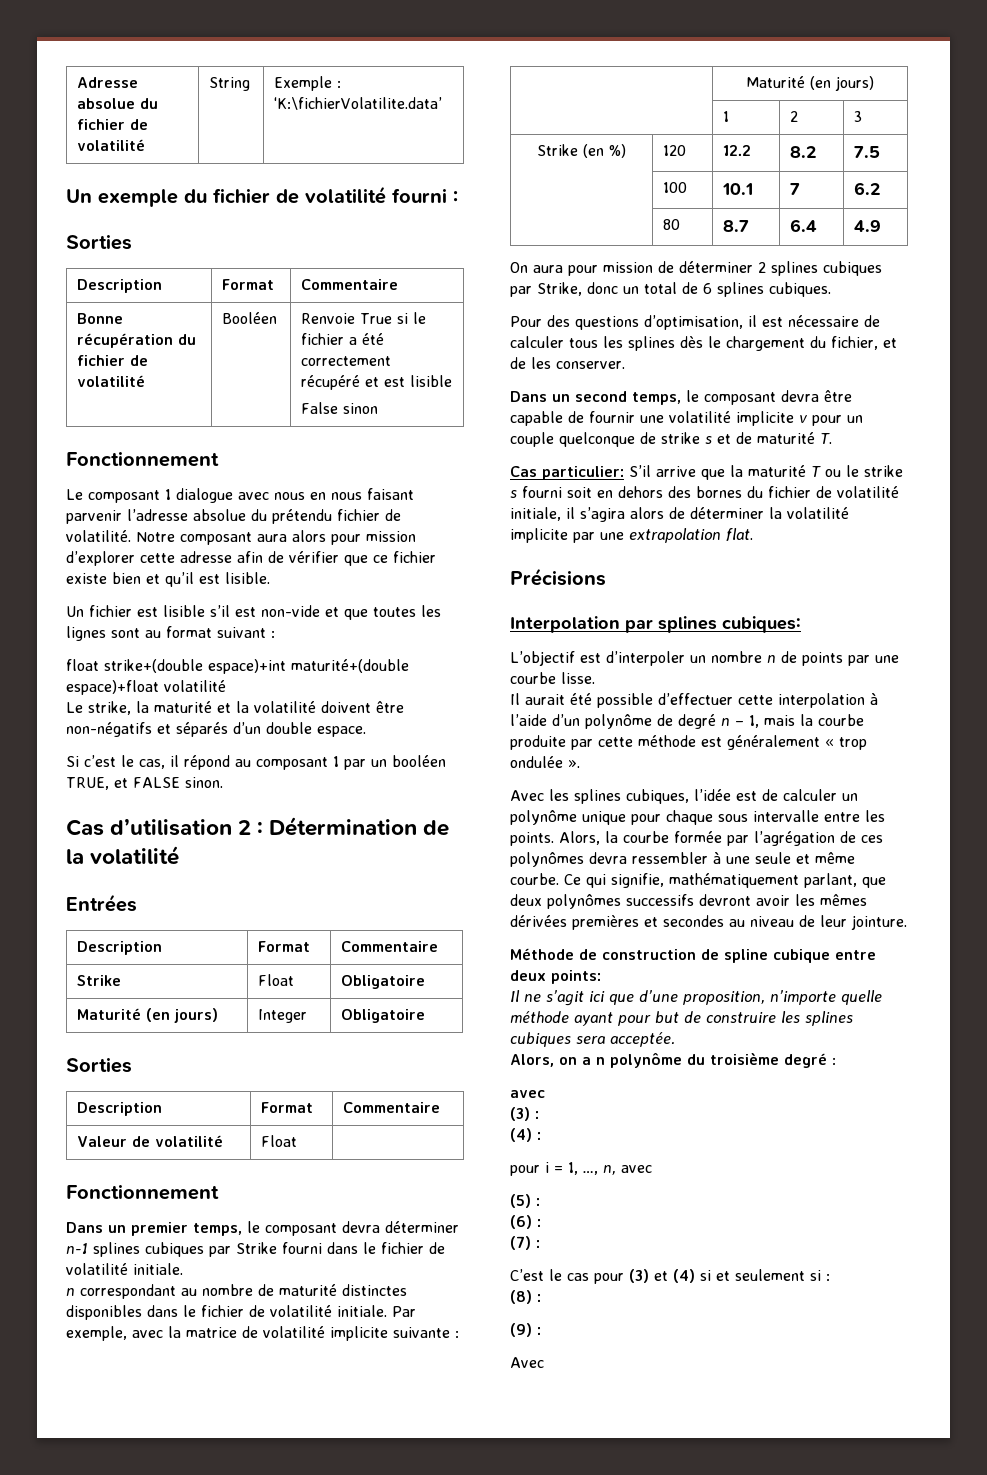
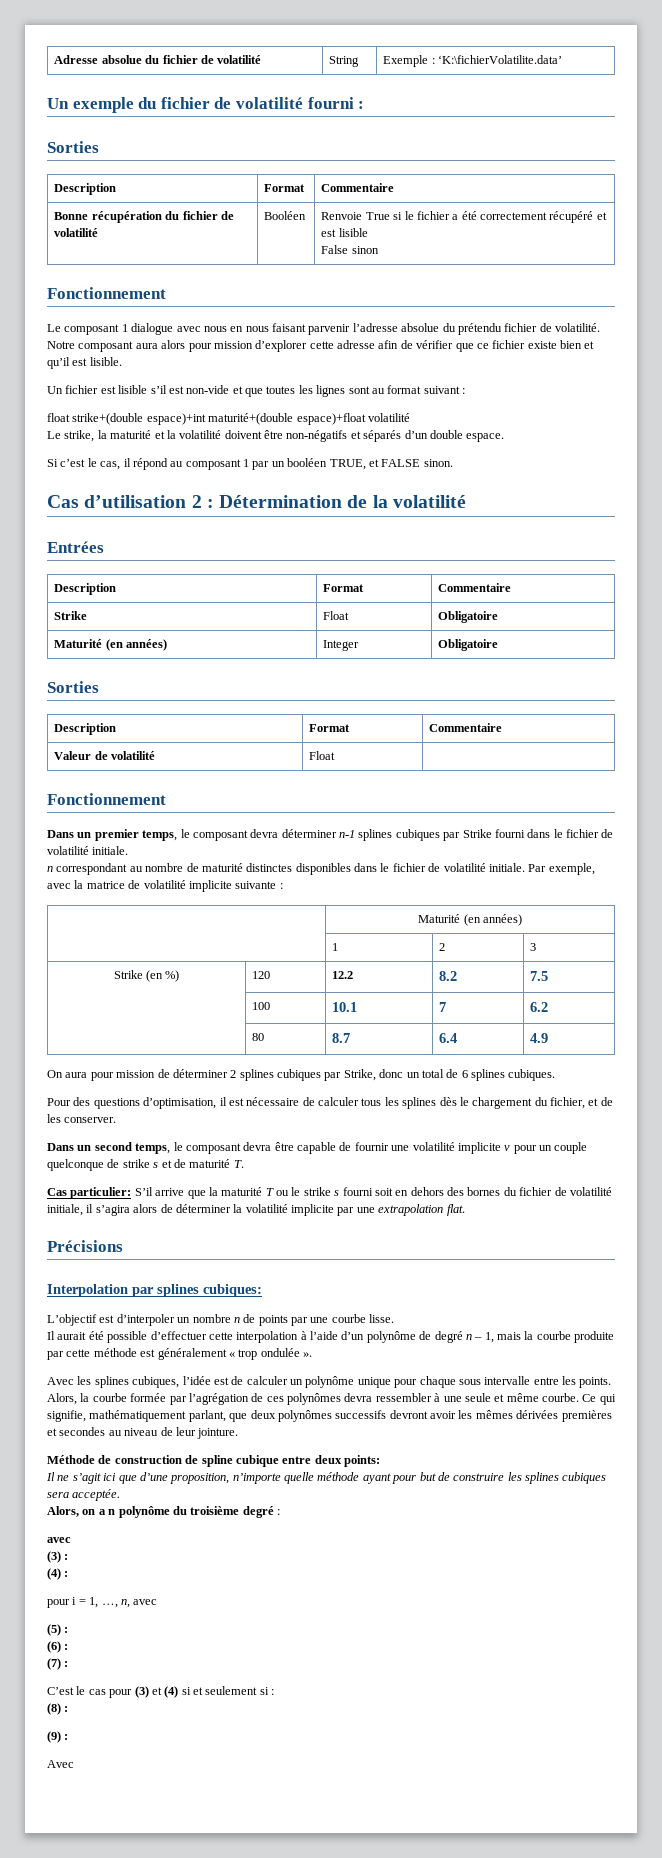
- Maturité (en jours) | Integer | Obligatoire
+ Maturité (en années) | Integer | Obligatoire
- | Maturité (en jours)
+ | Maturité (en années)

